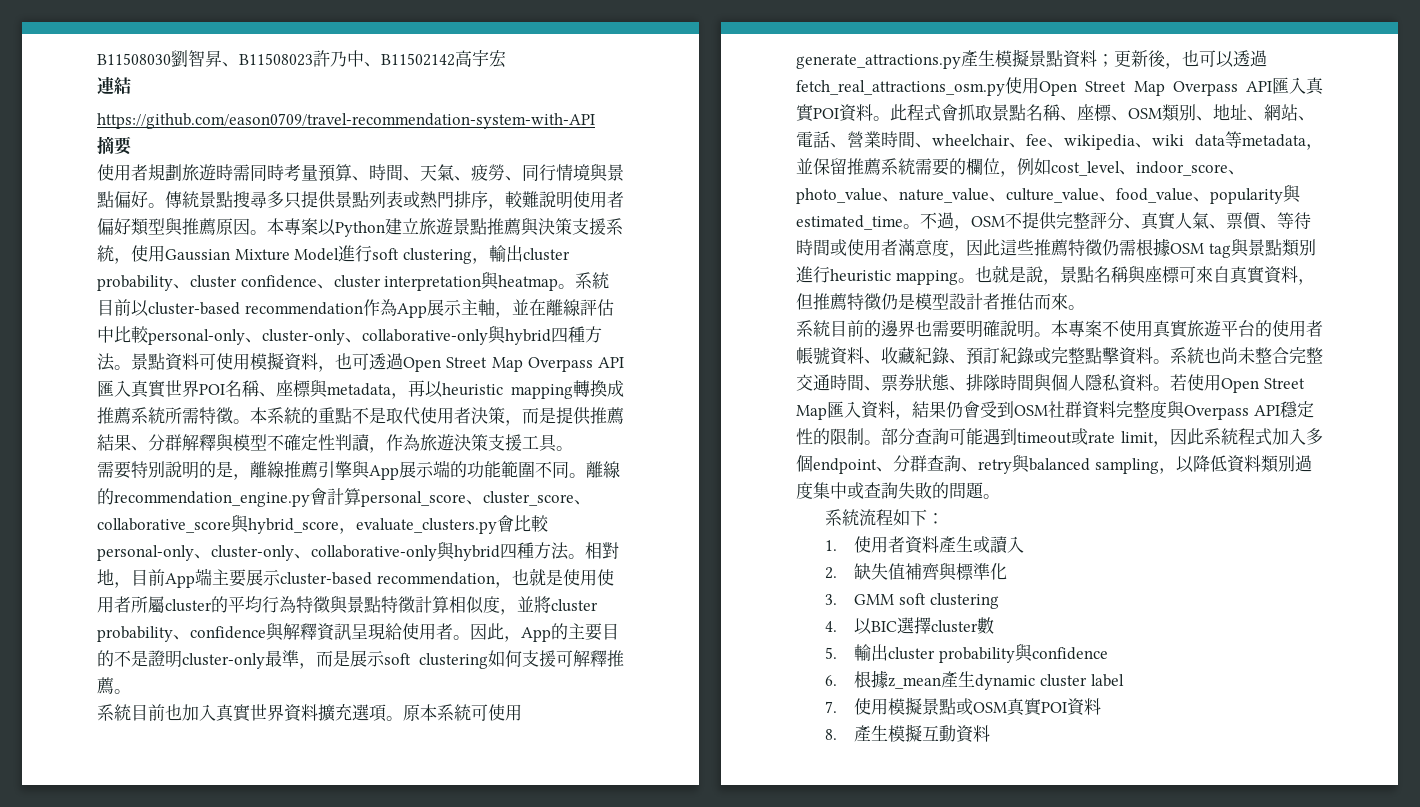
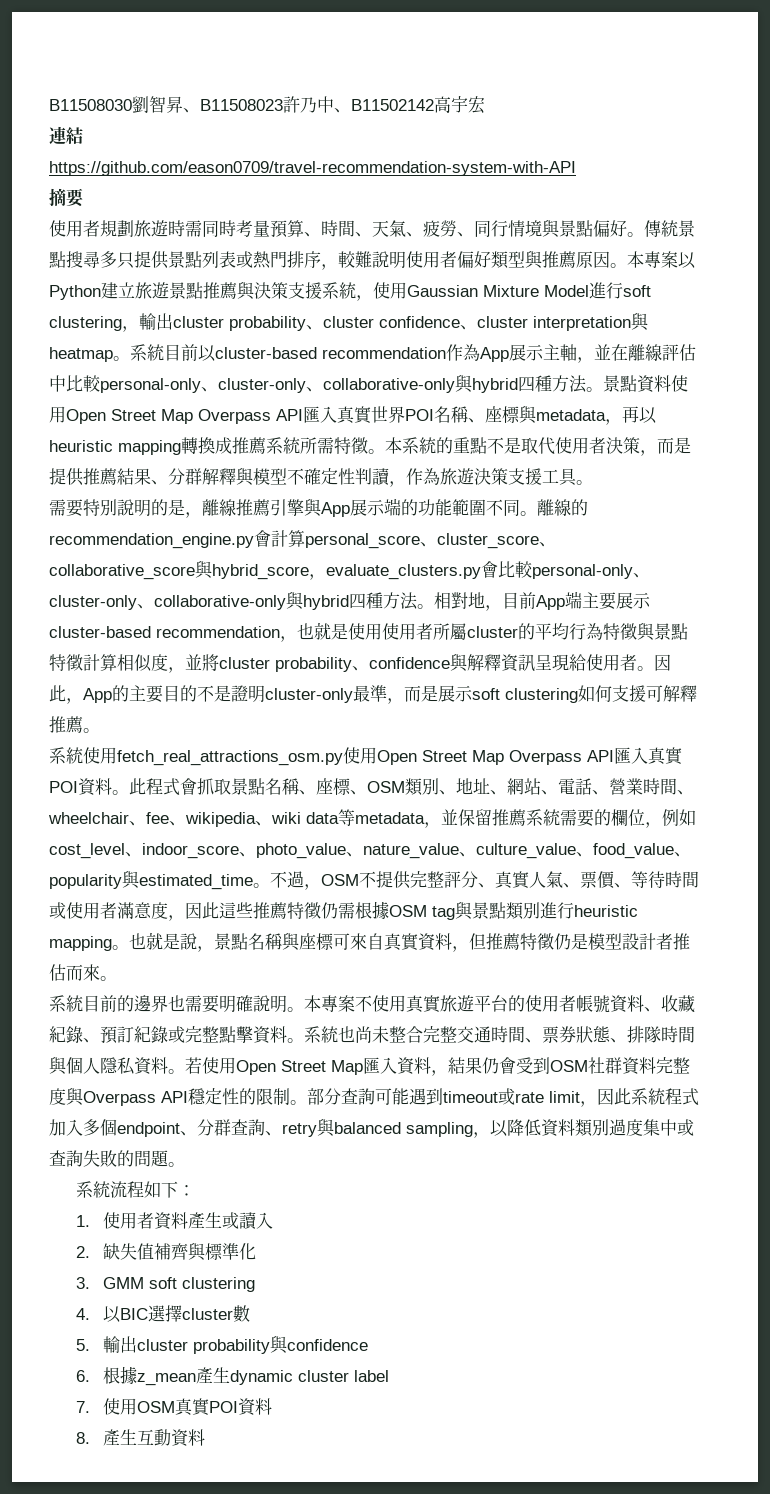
- 景點資料可使用模擬資料，也可透過Open Street Map Overpass API匯入真實世界POI名稱、座標與metadata，再以heuristic mapping轉換成推薦系統所需特徵。
+ 景點資料使用Open Street Map Overpass API匯入真實世界POI名稱、座標與metadata，再以heuristic mapping轉換成推薦系統所需特徵。
- 系統目前也加入真實世界資料擴充選項。原本系統可使用generate_attractions.py產生模擬景點資料；更新後，也可以透過fetch_real_attractions_osm.py使用Open Street Map Overpass API匯入真實POI資料。
+ 系統使用fetch_real_attractions_osm.py使用Open Street Map Overpass API匯入真實POI資料。
- 7.使用模擬景點或OSM真實POI資料
+ 7.使用OSM真實POI資料
- 8.產生模擬互動資料
+ 8.產生互動資料

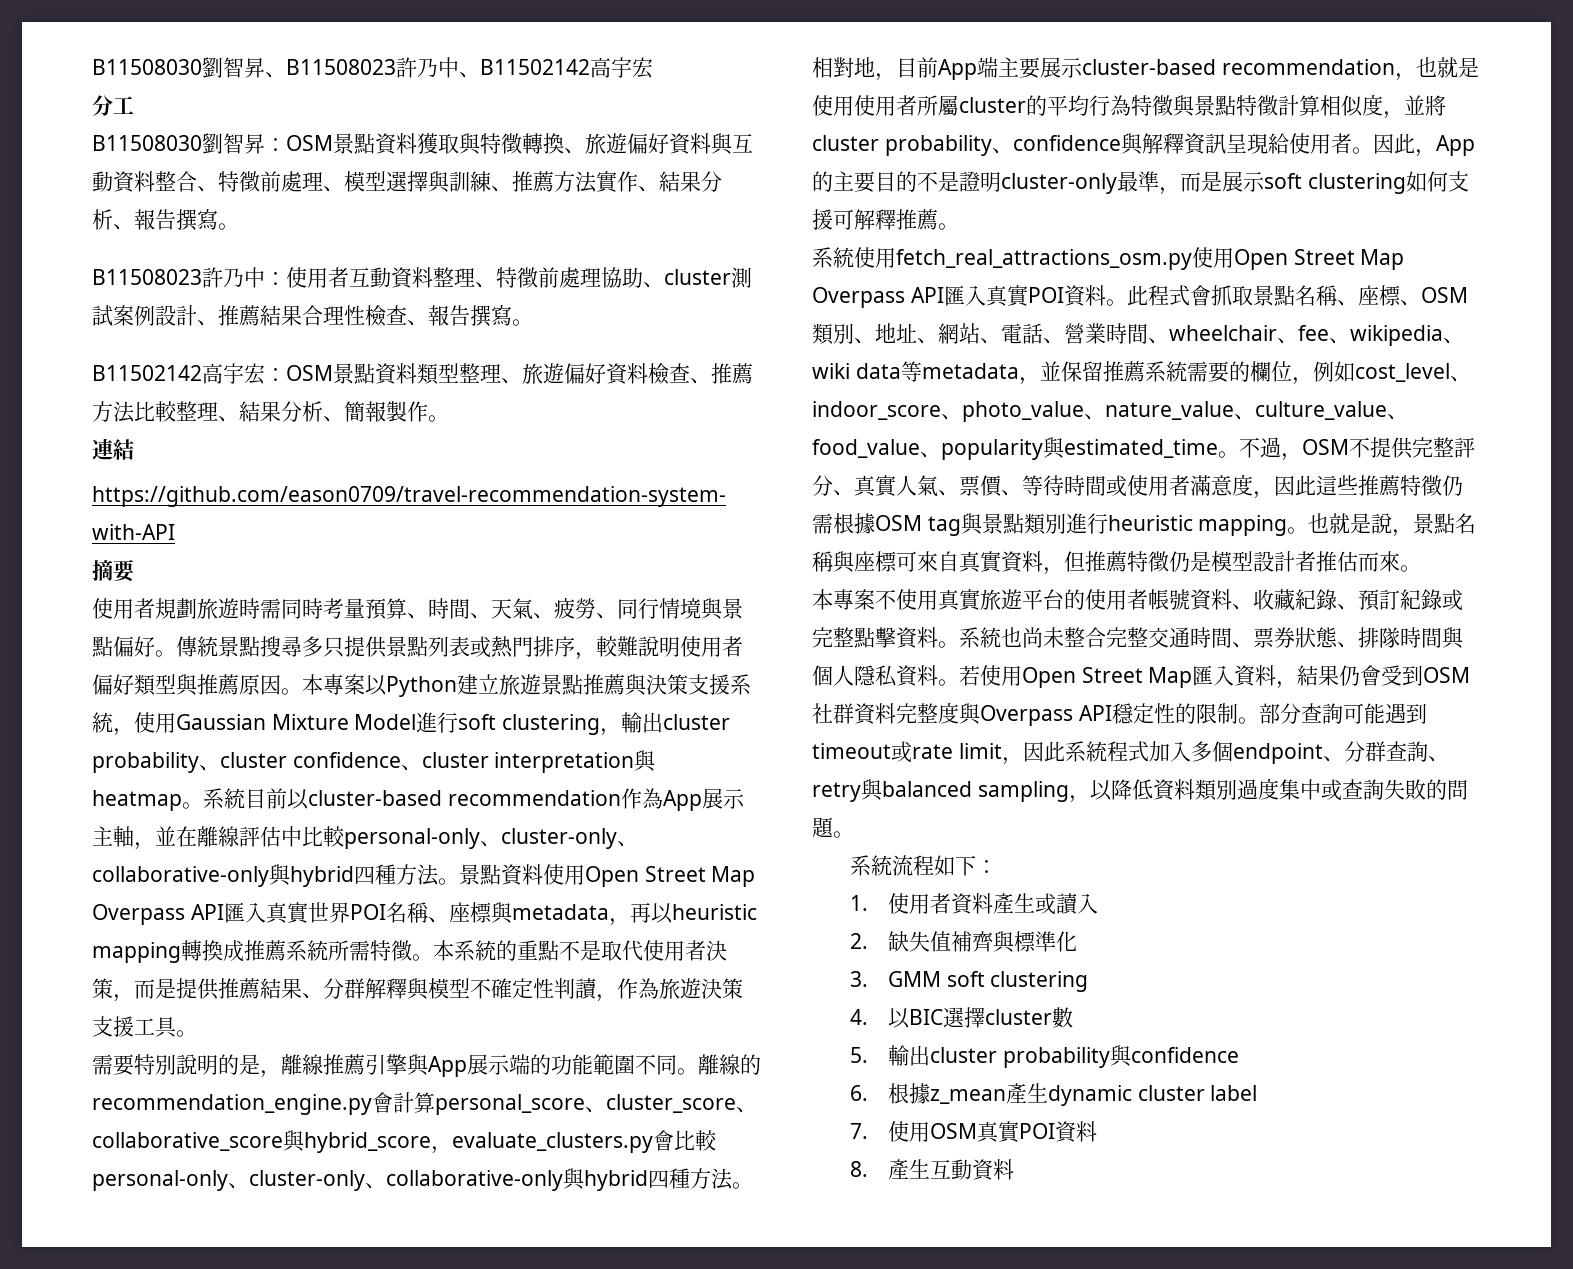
+ 分工
+ B11508030劉智昇：OSM景點資料獲取與特徵轉換、旅遊偏好資料與互動資料整合、特徵前處理、模型選擇與訓練、推薦方法實作、結果分析、報告撰寫。
+ B11508023許乃中：使用者互動資料整理、特徵前處理協助、cluster測試案例設計、推薦結果合理性檢查、報告撰寫。
+ B11502142高宇宏：OSM景點資料類型整理、旅遊偏好資料檢查、推薦方法比較整理、結果分析、簡報製作。
- 系統目前的邊界也需要明確說明。

